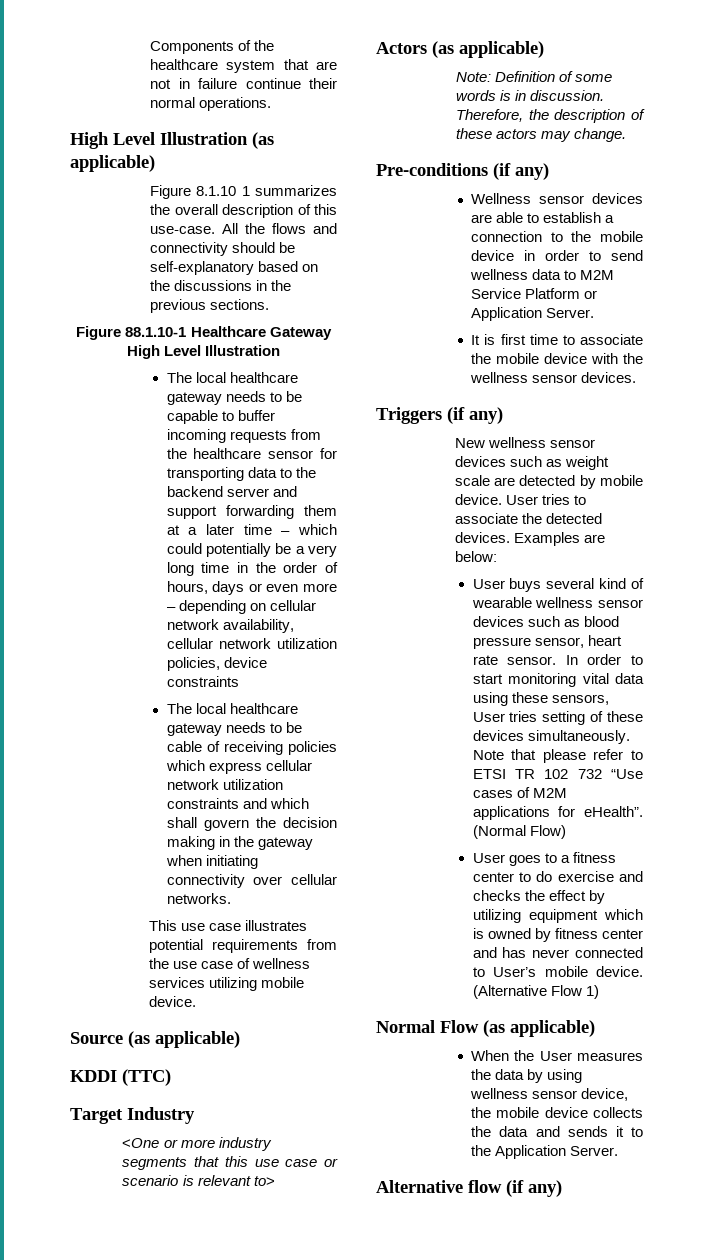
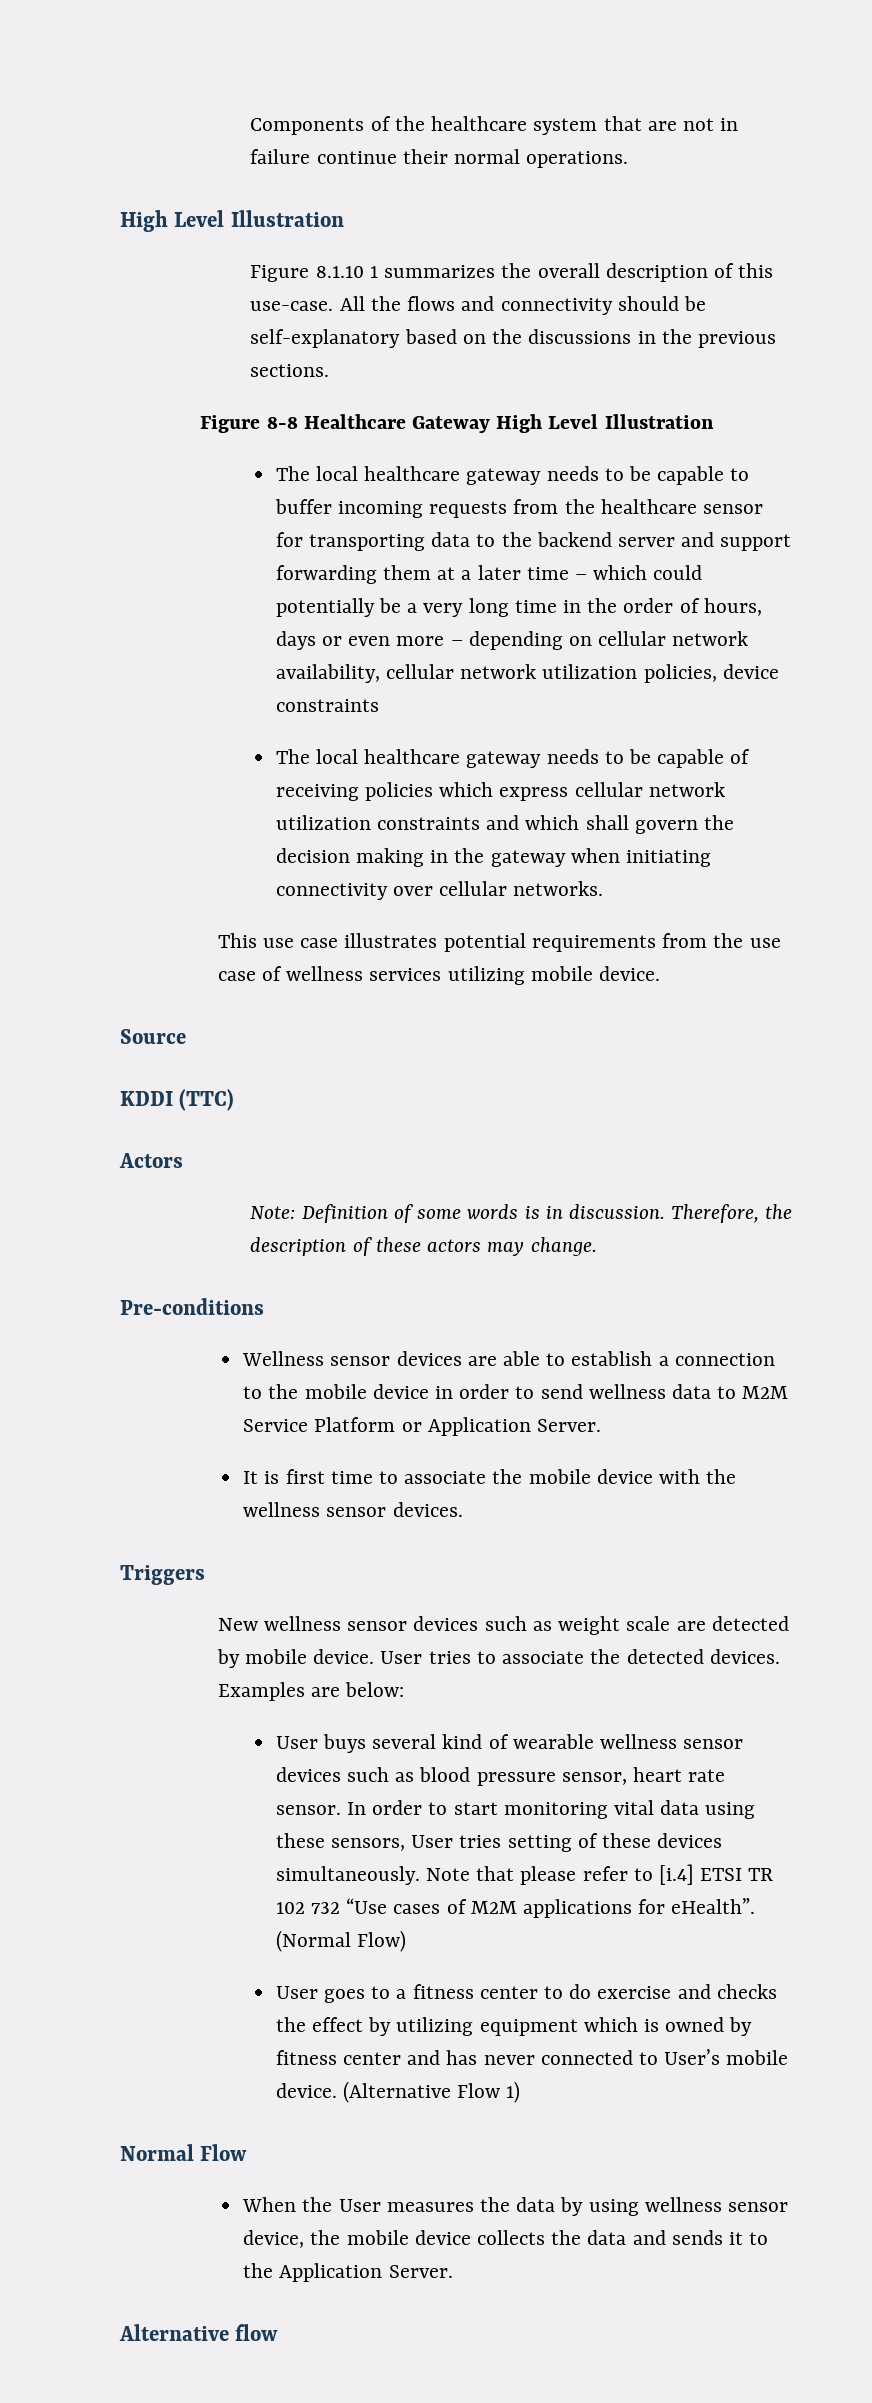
  Components of the healthcare system that are not in failure continue their normal operations.
- High Level Illustration (as applicable)
+ High Level Illustration
- Figure 88.1.10-1 Healthcare Gateway High Level Illustration
+ Figure 8-8 Healthcare Gateway High Level Illustration
- The local healthcare gateway needs to be cable of receiving policies which express cellular network utilization constraints and which shall govern the decision making in the gateway when initiating connectivity over cellular networks.
+ The local healthcare gateway needs to be capable of receiving policies which express cellular network utilization constraints and which shall govern the decision making in the gateway when initiating connectivity over cellular networks.
- Source (as applicable)
+ Source
- Target Industry
- <One or more industry segments that this use case or scenario is relevant to>
- Actors (as applicable)
+ Actors
- Pre-conditions (if any)
+ Pre-conditions
- Triggers (if any)
+ Triggers
- Note that please refer to ETSI TR 102 732 “Use cases of M2M applications for eHealth”.
+ Note that please refer to [i.4] ETSI TR 102 732 “Use cases of M2M applications for eHealth”.
- Normal Flow (as applicable)
+ Normal Flow
- Alternative flow (if any)
+ Alternative flow

